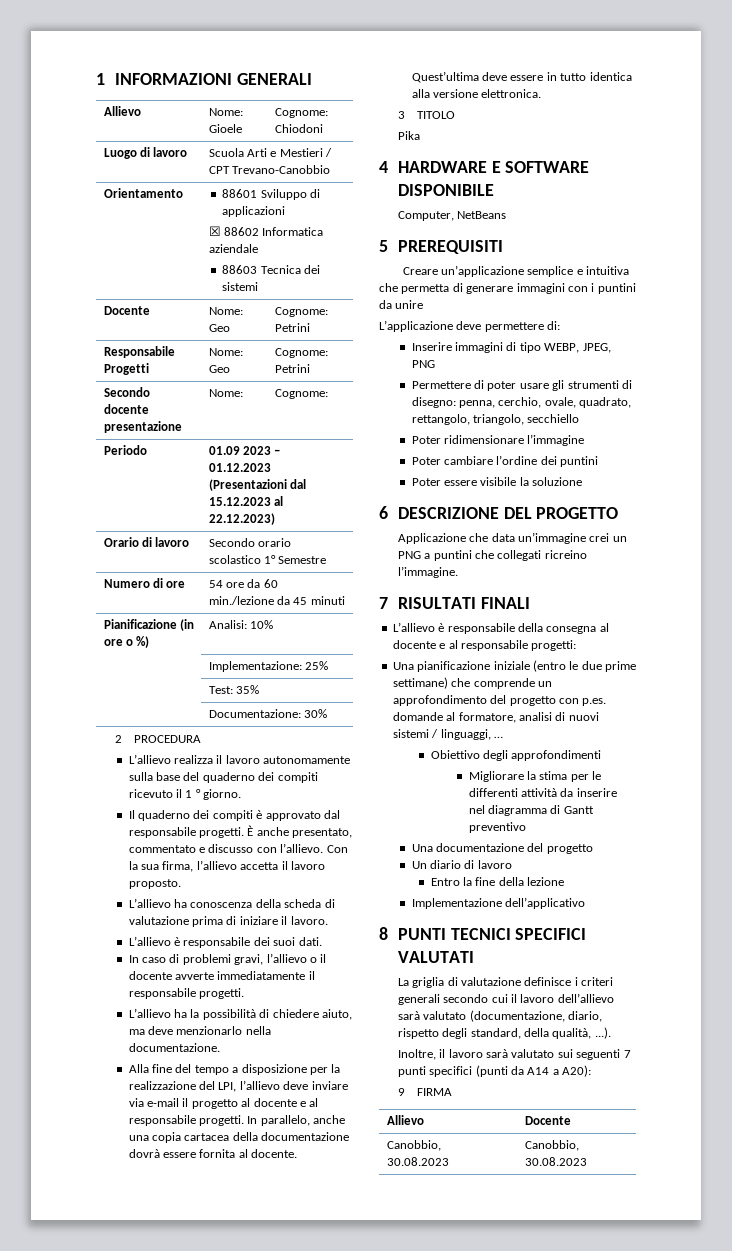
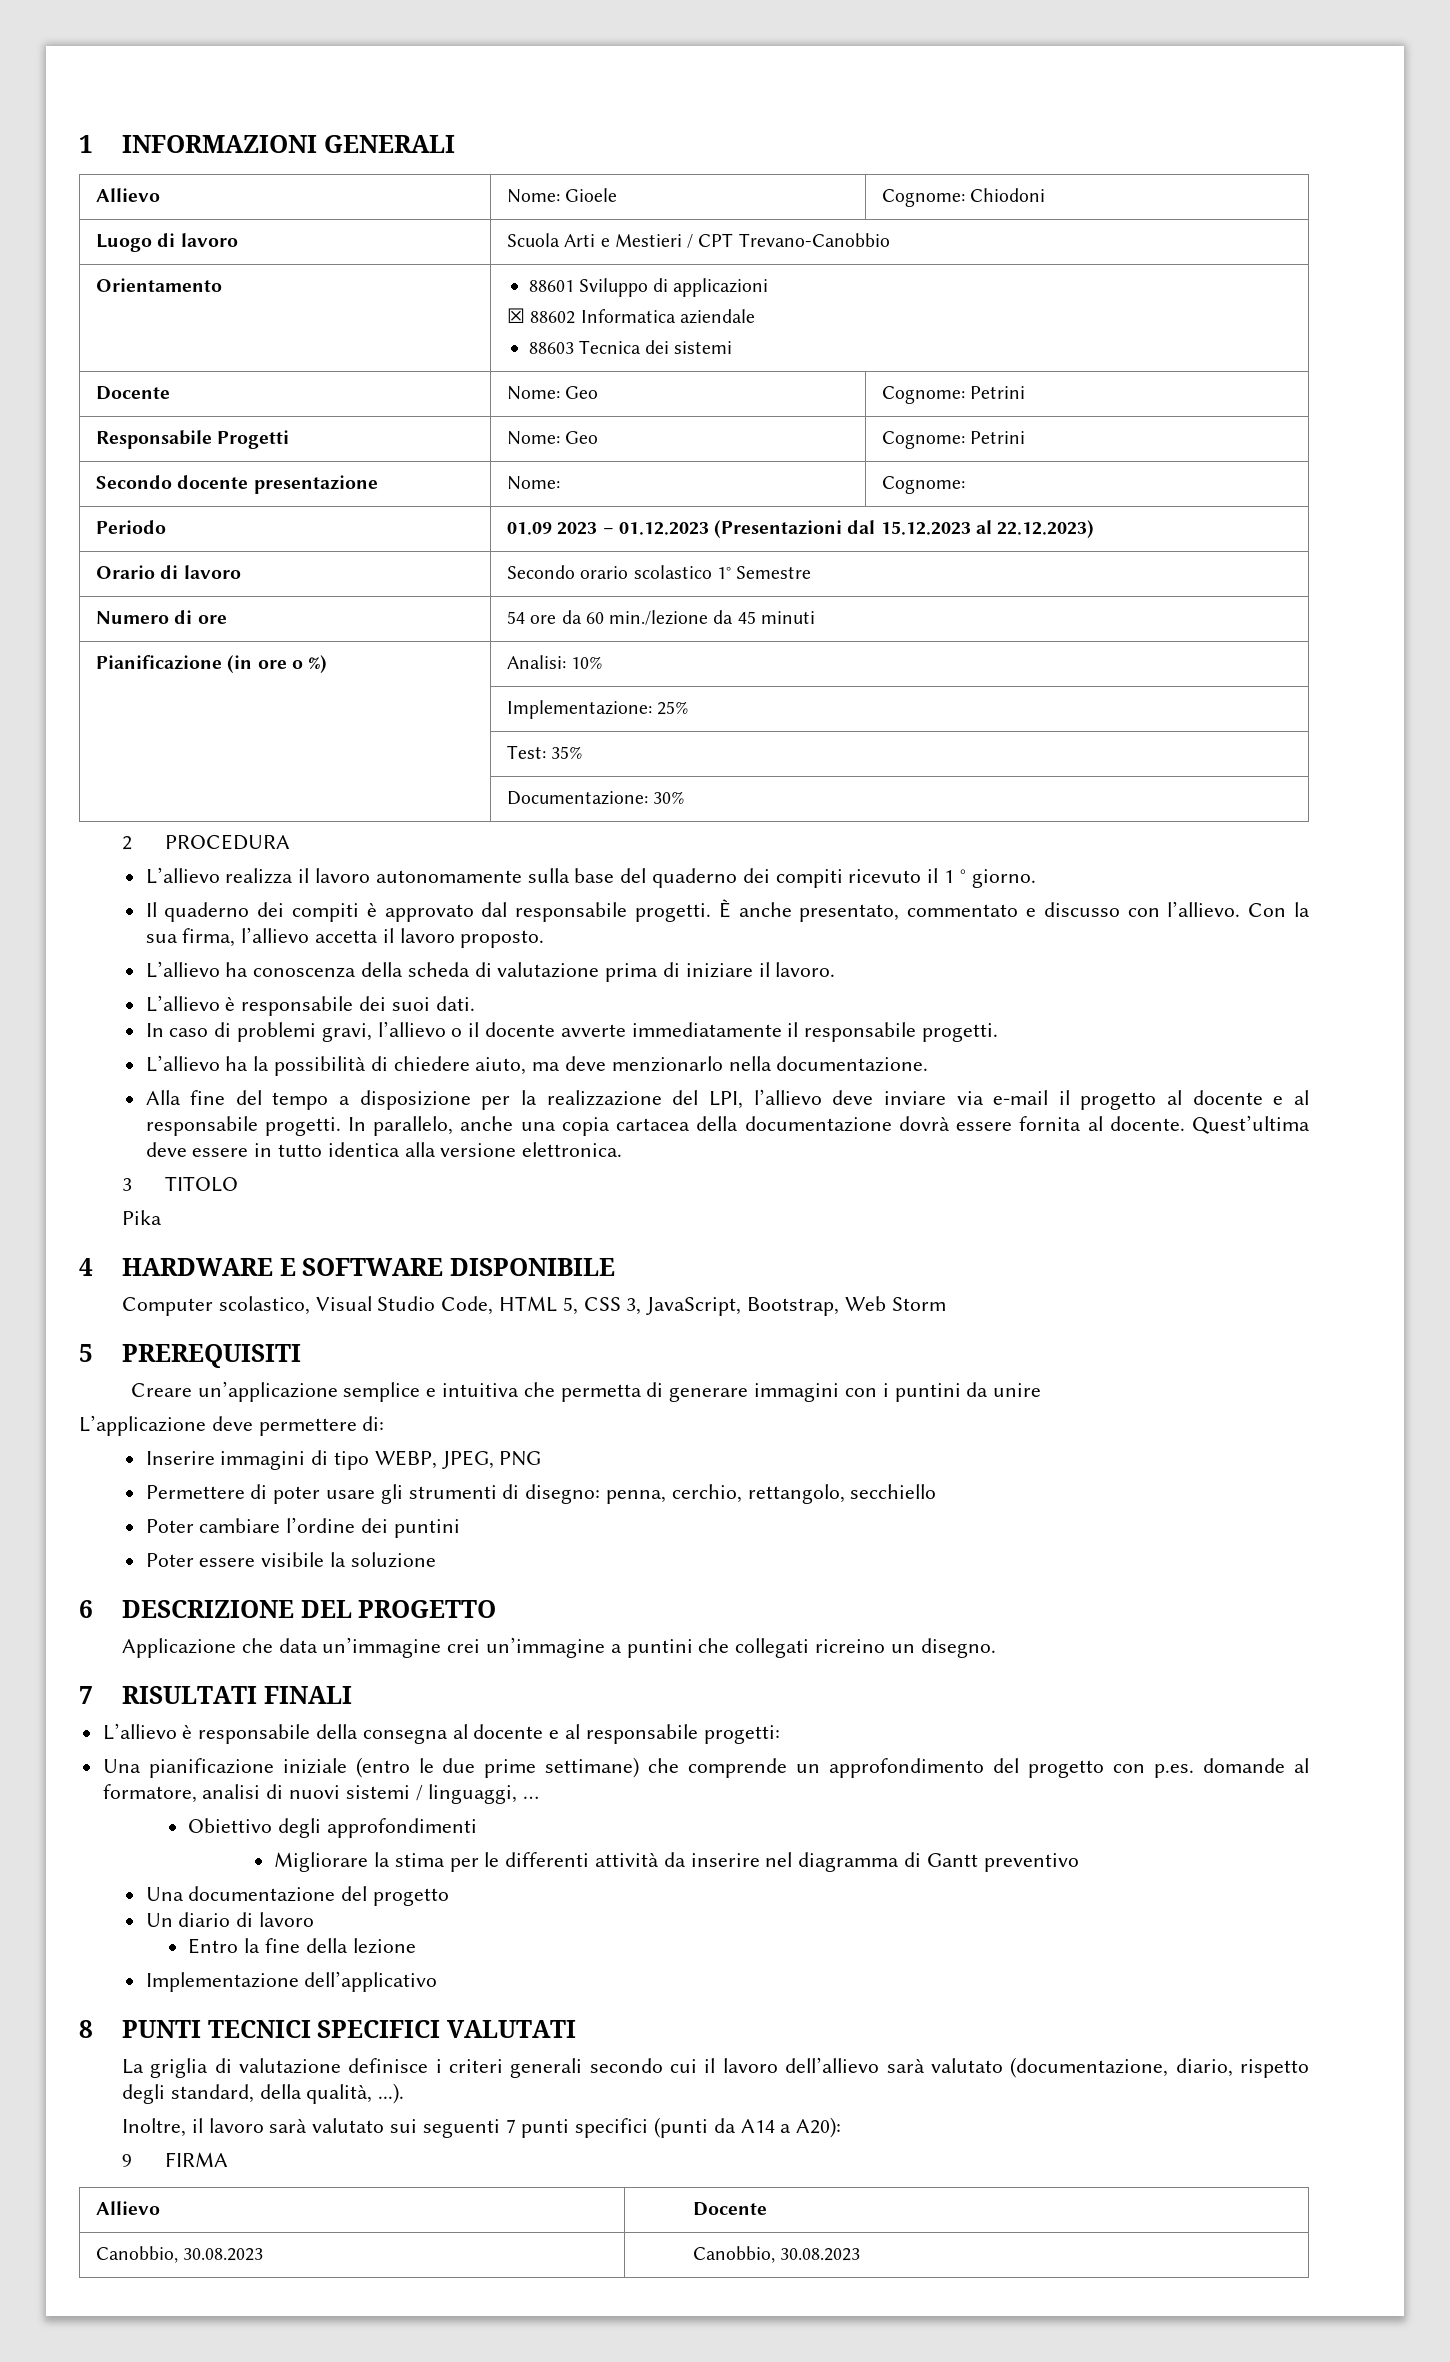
- Computer, NetBeans
+ Computer scolastico, Visual Studio Code, HTML 5, CSS 3, JavaScript, Bootstrap, Web Storm
- Permettere di poter usare gli strumenti di disegno: penna, cerchio, ovale, quadrato, rettangolo, triangolo, secchiello
- Poter ridimensionare l’immagine
+ Permettere di poter usare gli strumenti di disegno: penna, cerchio, rettangolo, secchiello
- Applicazione che data un’immagine crei un PNG a puntini che collegati ricreino l’immagine.
+ Applicazione che data un’immagine crei un’immagine a puntini che collegati ricreino un disegno.

